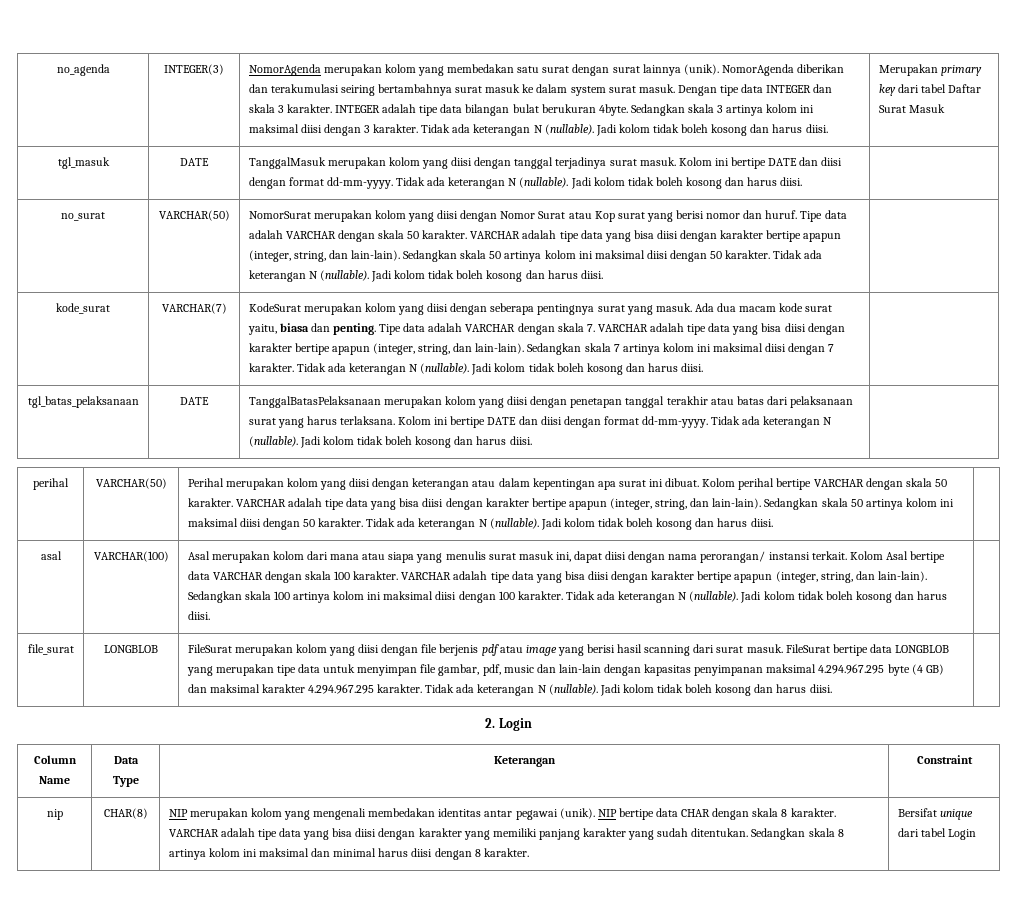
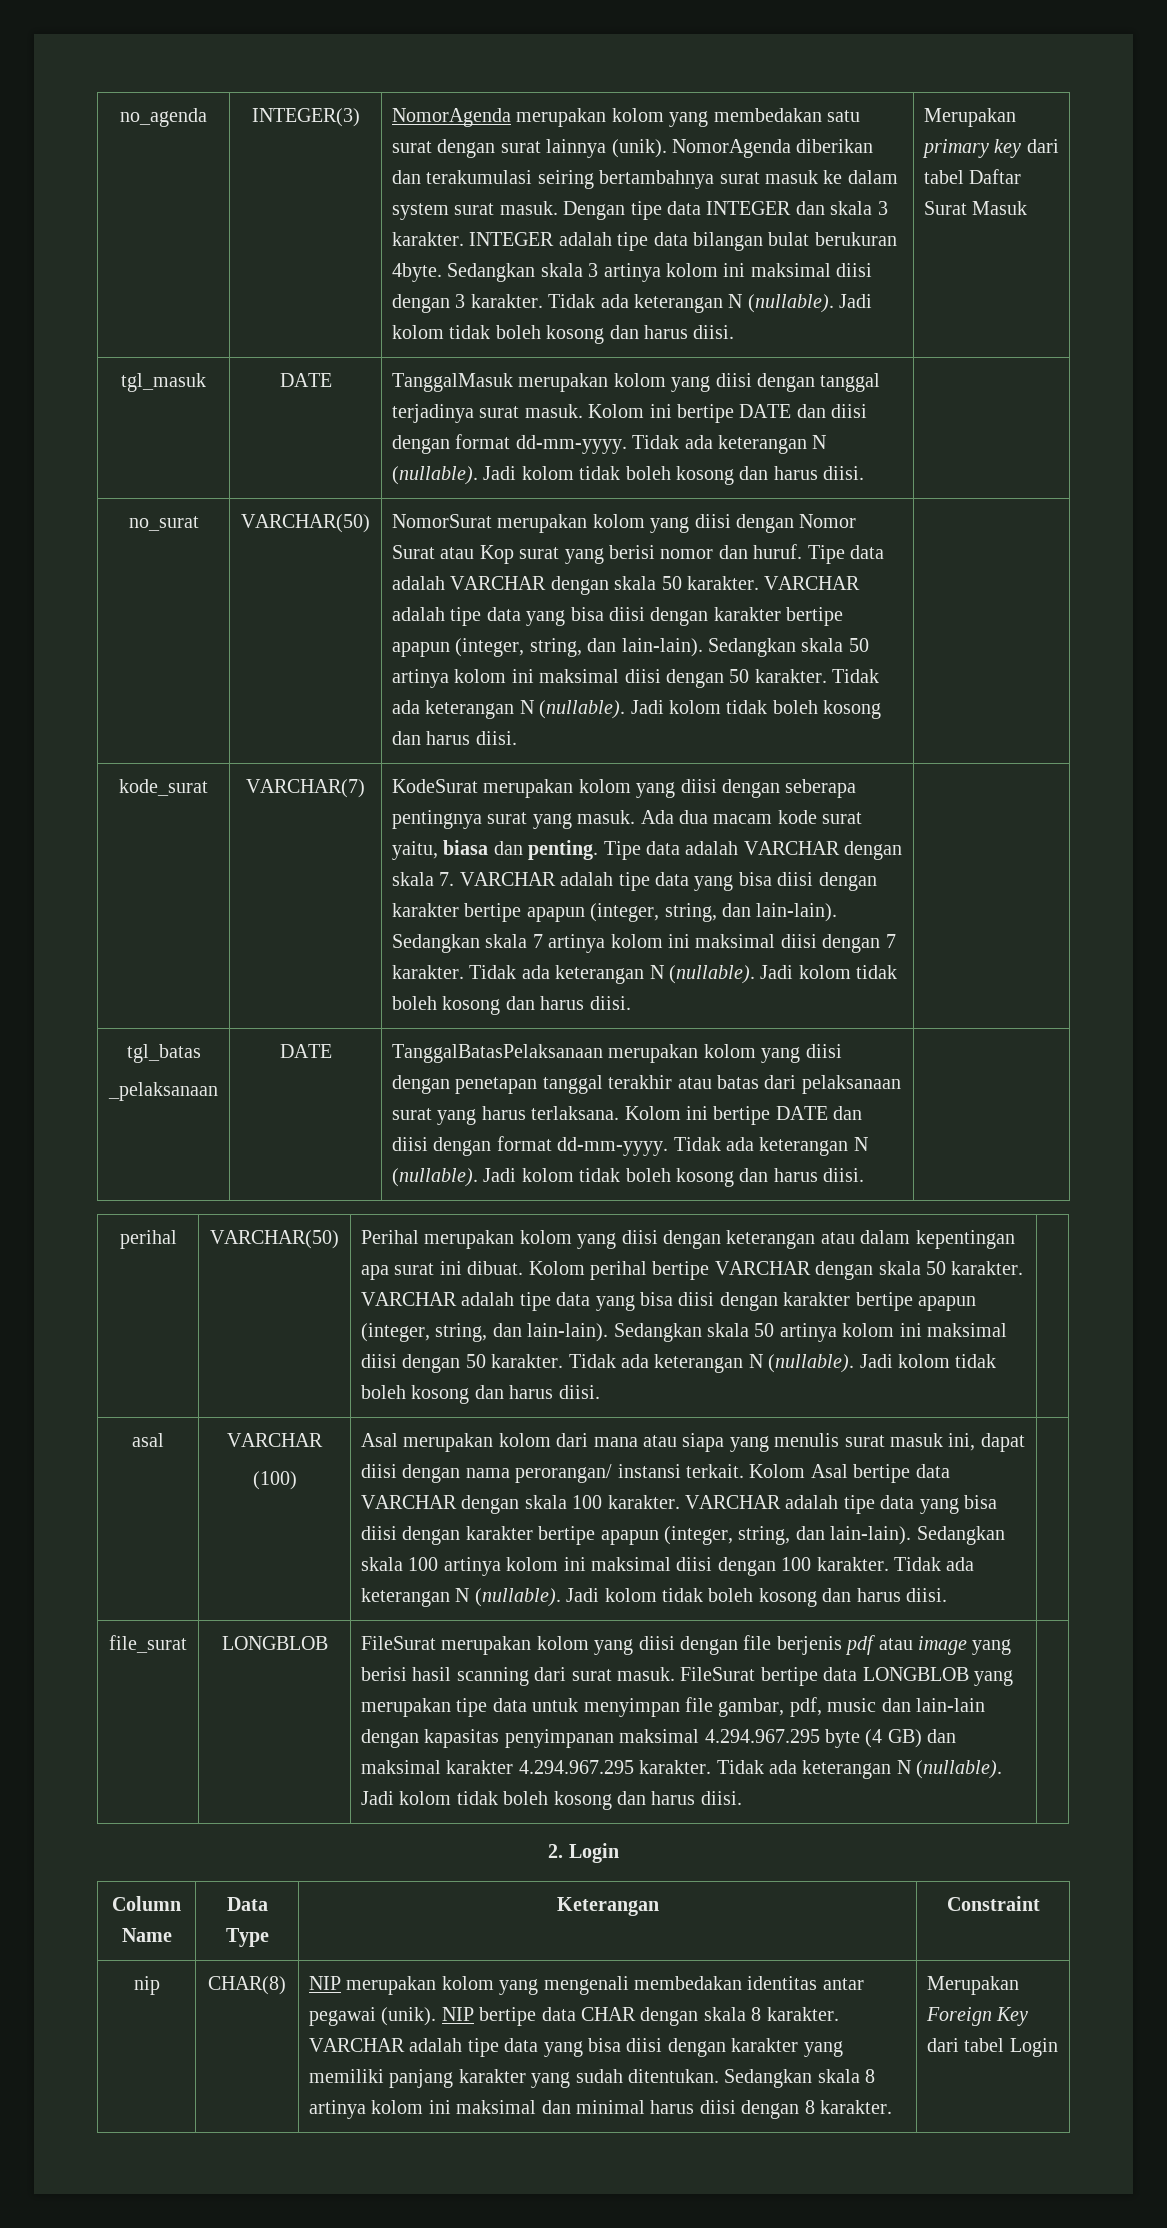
- tgl_batas_pelaksanaan
+ tgl_batas
+ _pelaksanaan
- asal | VARCHAR(100)
+ asal | VARCHAR
+ (100)
- Bersifat unique dari tabel Login
+ Merupakan Foreign Key dari tabel Login

